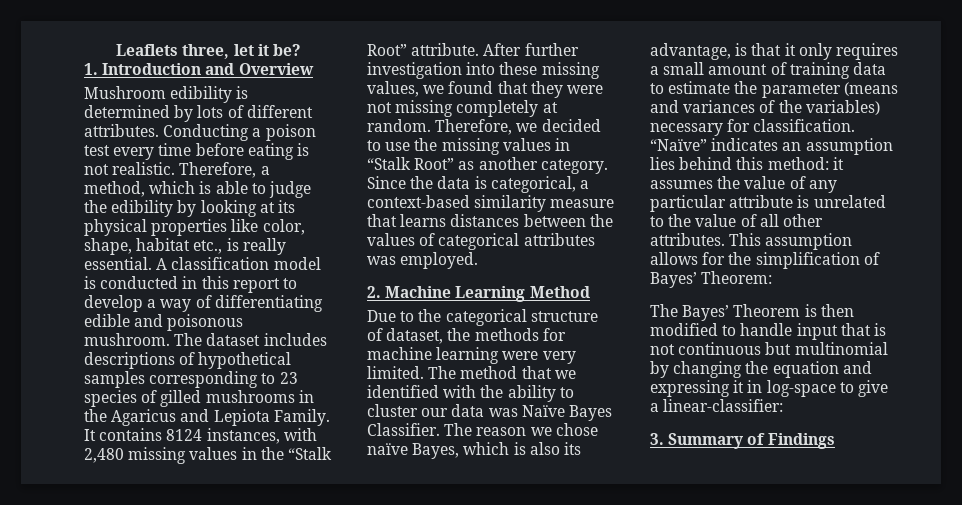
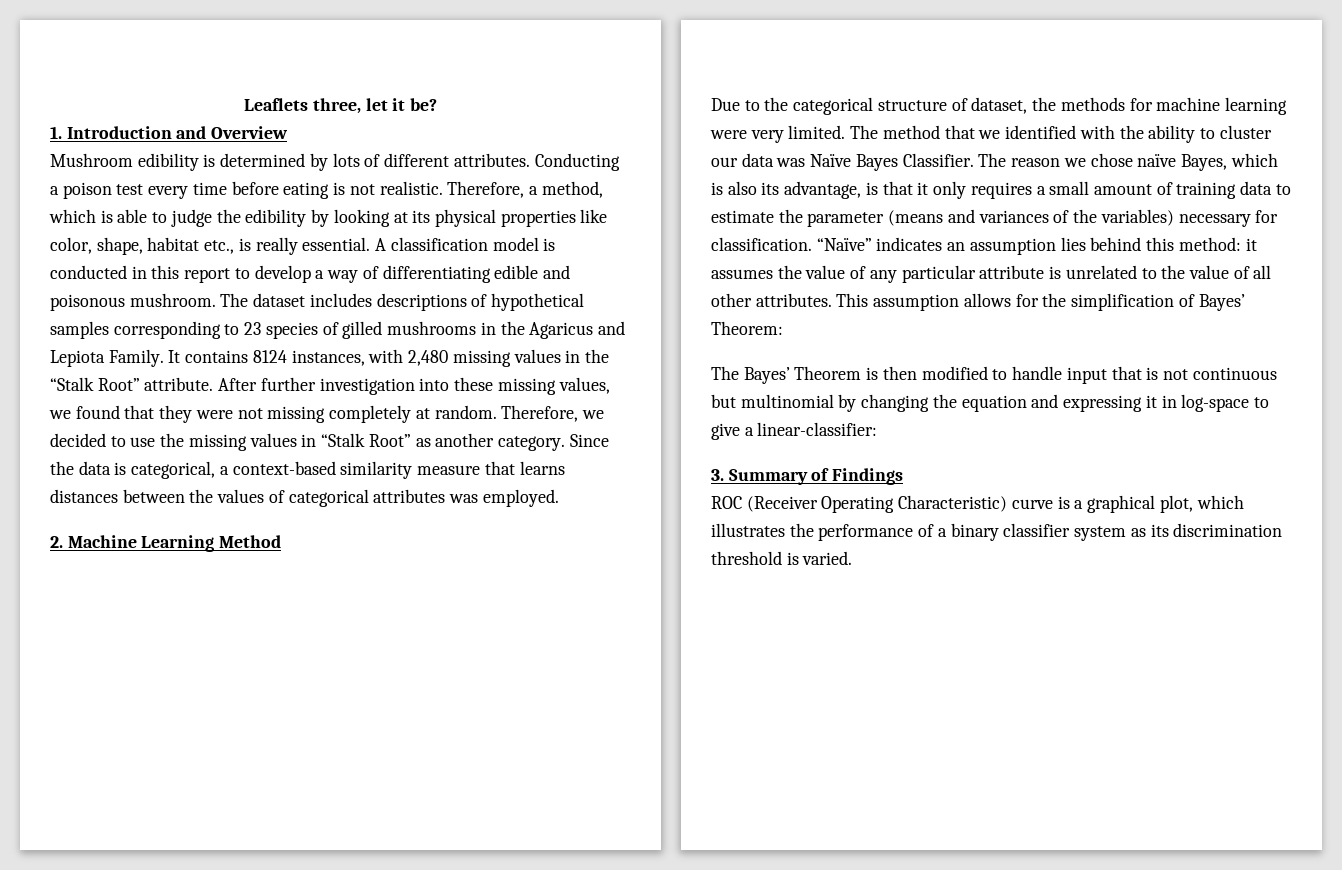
+ ROC (Receiver Operating Characteristic) curve is a graphical plot, which illustrates the performance of a binary classifier system as its discrimination threshold is varied.

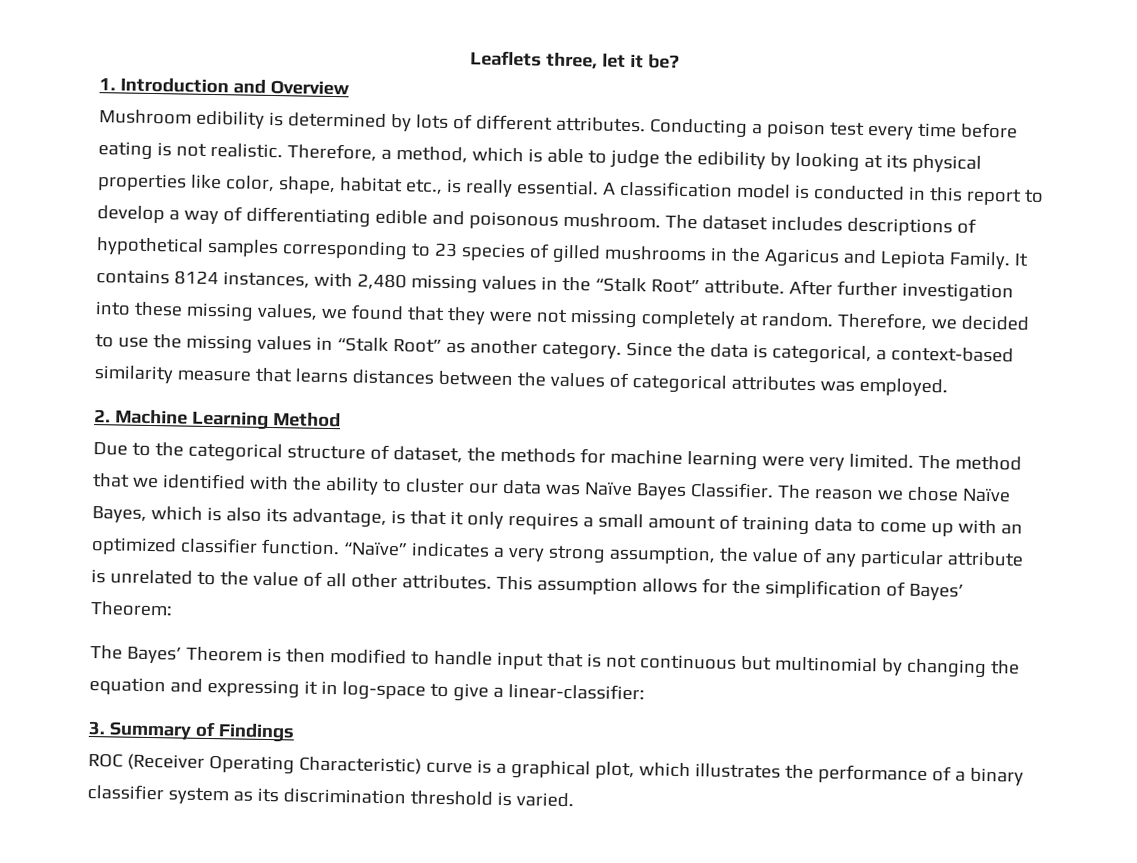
- The reason we chose naïve Bayes, which is also its advantage, is that it only requires a small amount of training data to estimate the parameter (means and variances of the variables) necessary for classification. “Naïve” indicates an assumption lies behind this method: it assumes the value of any particular attribute is unrelated to the value of all other attributes.
+ The reason we chose Naïve Bayes, which is also its advantage, is that it only requires a small amount of training data to come up with an optimized classifier function. “Naïve” indicates a very strong assumption, the value of any particular attribute is unrelated to the value of all other attributes.

